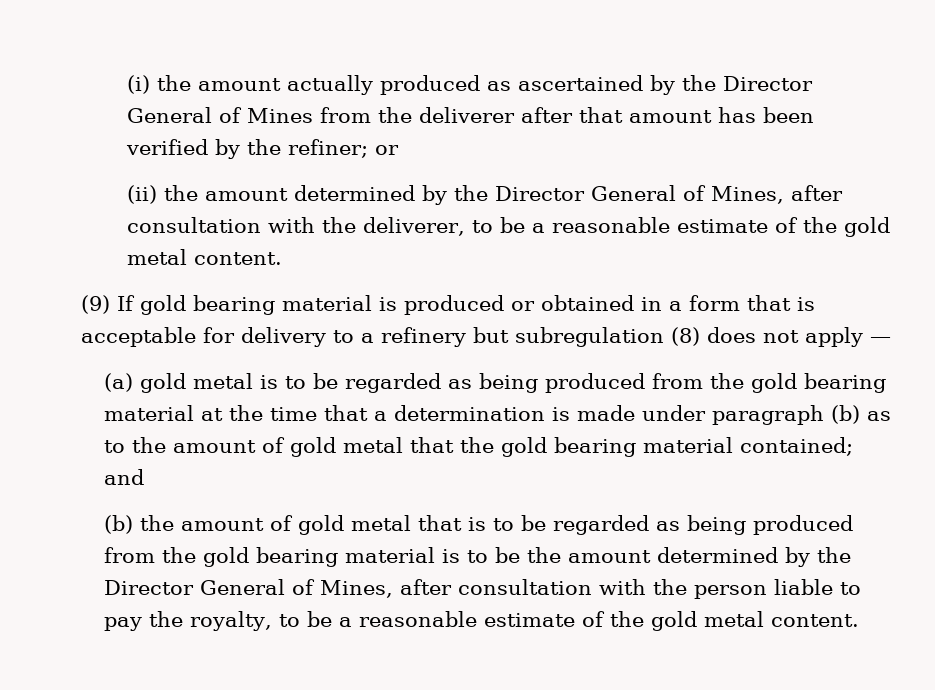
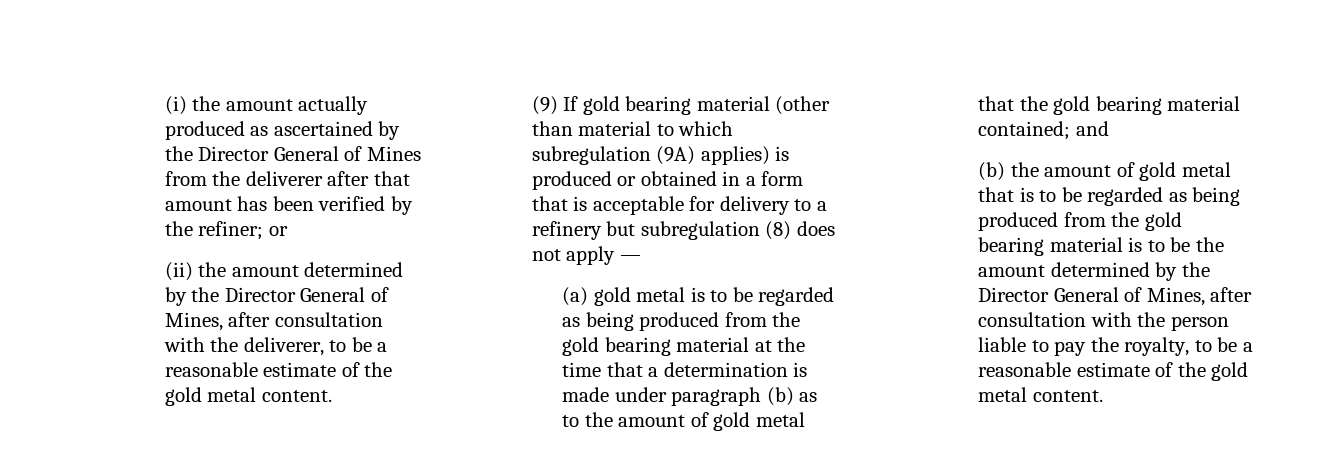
- (9) If gold bearing material is produced or obtained in a form that is acceptable for delivery to a refinery but subregulation (8) does not apply —
+ (9) If gold bearing material (other than material to which subregulation (9A) applies) is produced or obtained in a form that is acceptable for delivery to a refinery but subregulation (8) does not apply —

